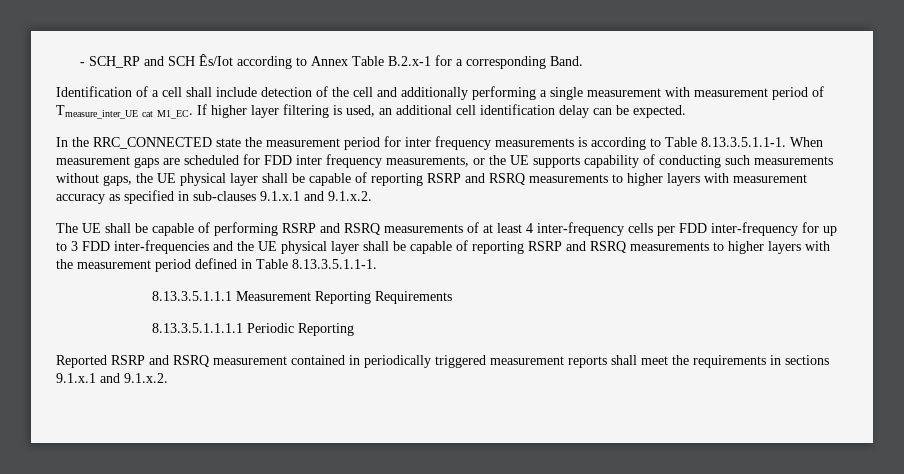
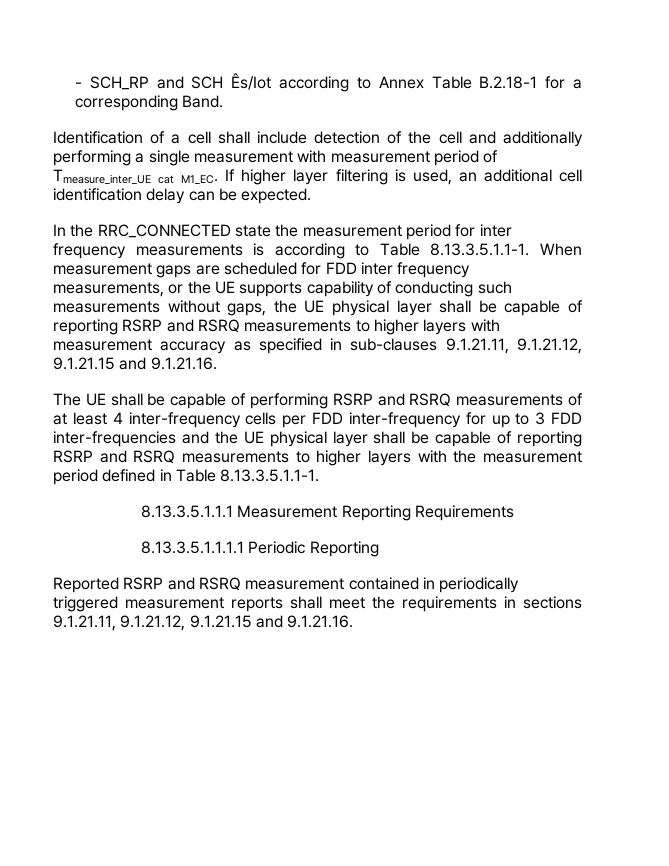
- - SCH_RP and SCH Ês/Iot according to Annex Table B.2.x-1 for a corresponding Band.
+ - SCH_RP and SCH Ês/Iot according to Annex Table B.2.18-1 for a corresponding Band.
- In the RRC_CONNECTED state the measurement period for inter frequency measurements is according to Table 8.13.3.5.1.1-1. When measurement gaps are scheduled for FDD inter frequency measurements, or the UE supports capability of conducting such measurements without gaps, the UE physical layer shall be capable of reporting RSRP and RSRQ measurements to higher layers with measurement accuracy as specified in sub-clauses 9.1.x.1 and 9.1.x.2.
+ In the RRC_CONNECTED state the measurement period for inter frequency measurements is according to Table 8.13.3.5.1.1-1. When measurement gaps are scheduled for FDD inter frequency measurements, or the UE supports capability of conducting such measurements without gaps, the UE physical layer shall be capable of reporting RSRP and RSRQ measurements to higher layers with measurement accuracy as specified in sub-clauses 9.1.21.11, 9.1.21.12, 9.1.21.15 and 9.1.21.16.
- Reported RSRP and RSRQ measurement contained in periodically triggered measurement reports shall meet the requirements in sections 9.1.x.1 and 9.1.x.2.
+ Reported RSRP and RSRQ measurement contained in periodically triggered measurement reports shall meet the requirements in sections 9.1.21.11, 9.1.21.12, 9.1.21.15 and 9.1.21.16.

